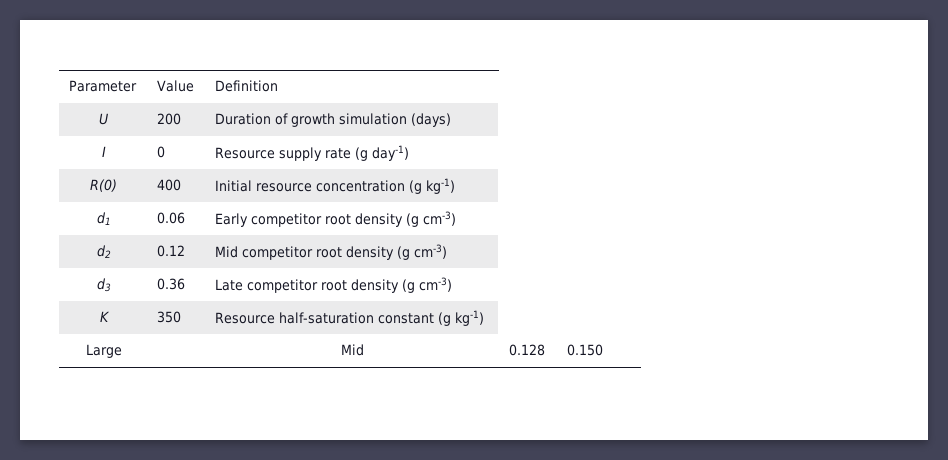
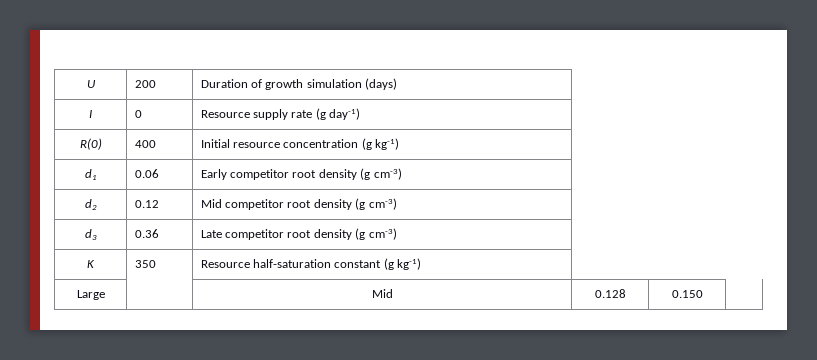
- Parameter | Value | Definition

